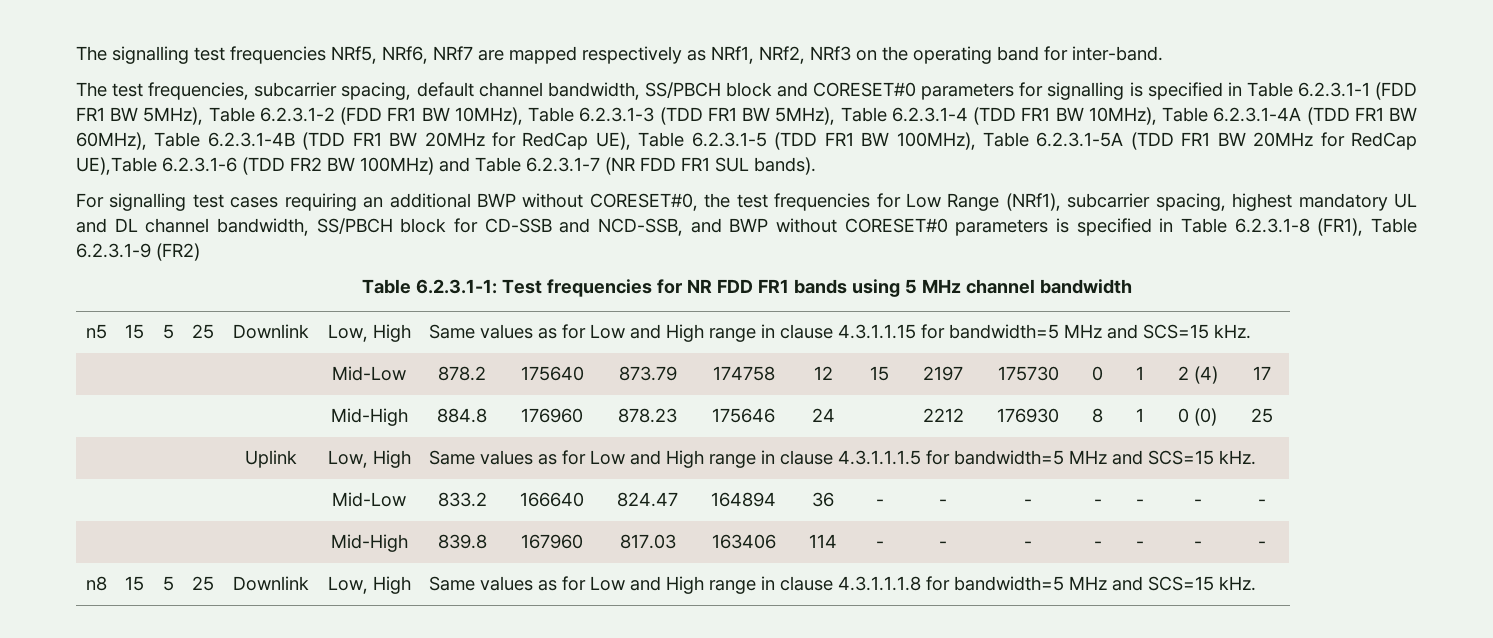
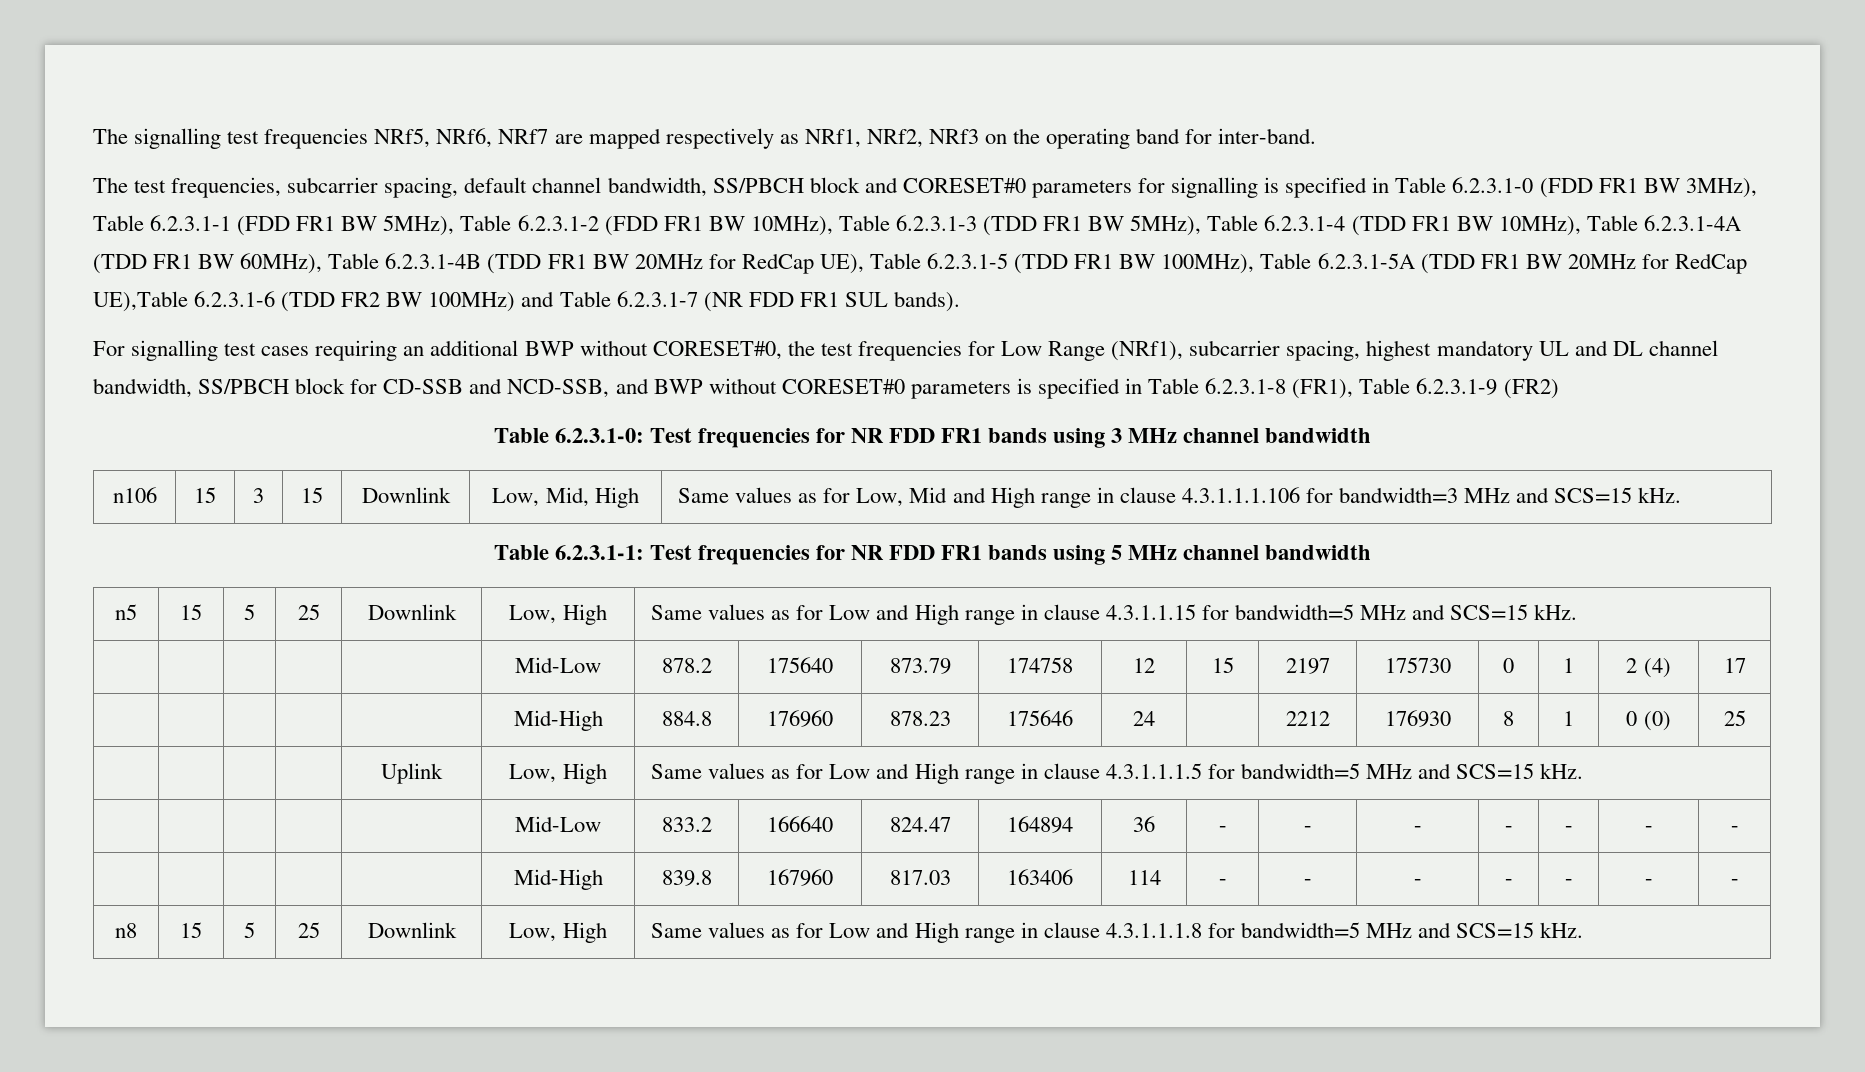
- The test frequencies, subcarrier spacing, default channel bandwidth, SS/PBCH block and CORESET#0 parameters for signalling is specified in Table 6.2.3.1-1 (FDD FR1 BW 5MHz), Table 6.2.3.1-2 (FDD FR1 BW 10MHz), Table 6.2.3.1-3 (TDD FR1 BW 5MHz), Table 6.2.3.1-4 (TDD FR1 BW 10MHz), Table 6.2.3.1-4A (TDD FR1 BW 60MHz), Table 6.2.3.1-4B (TDD FR1 BW 20MHz for RedCap UE), Table 6.2.3.1-5 (TDD FR1 BW 100MHz), Table 6.2.3.1-5A (TDD FR1 BW 20MHz for RedCap UE),Table 6.2.3.1-6 (TDD FR2 BW 100MHz) and Table 6.2.3.1-7 (NR FDD FR1 SUL bands).
+ The test frequencies, subcarrier spacing, default channel bandwidth, SS/PBCH block and CORESET#0 parameters for signalling is specified in Table 6.2.3.1-0 (FDD FR1 BW 3MHz), Table 6.2.3.1-1 (FDD FR1 BW 5MHz), Table 6.2.3.1-2 (FDD FR1 BW 10MHz), Table 6.2.3.1-3 (TDD FR1 BW 5MHz), Table 6.2.3.1-4 (TDD FR1 BW 10MHz), Table 6.2.3.1-4A (TDD FR1 BW 60MHz), Table 6.2.3.1-4B (TDD FR1 BW 20MHz for RedCap UE), Table 6.2.3.1-5 (TDD FR1 BW 100MHz), Table 6.2.3.1-5A (TDD FR1 BW 20MHz for RedCap UE),Table 6.2.3.1-6 (TDD FR2 BW 100MHz) and Table 6.2.3.1-7 (NR FDD FR1 SUL bands).
+ Table 6.2.3.1-0: Test frequencies for NR FDD FR1 bands using 3 MHz channel bandwidth
+ n106 | 15 | 3 | 15 | Downlink | Low, Mid, High | Same values as for Low, Mid and High range in clause 4.3.1.1.1.106 for bandwidth=3 MHz and SCS=15 kHz.

